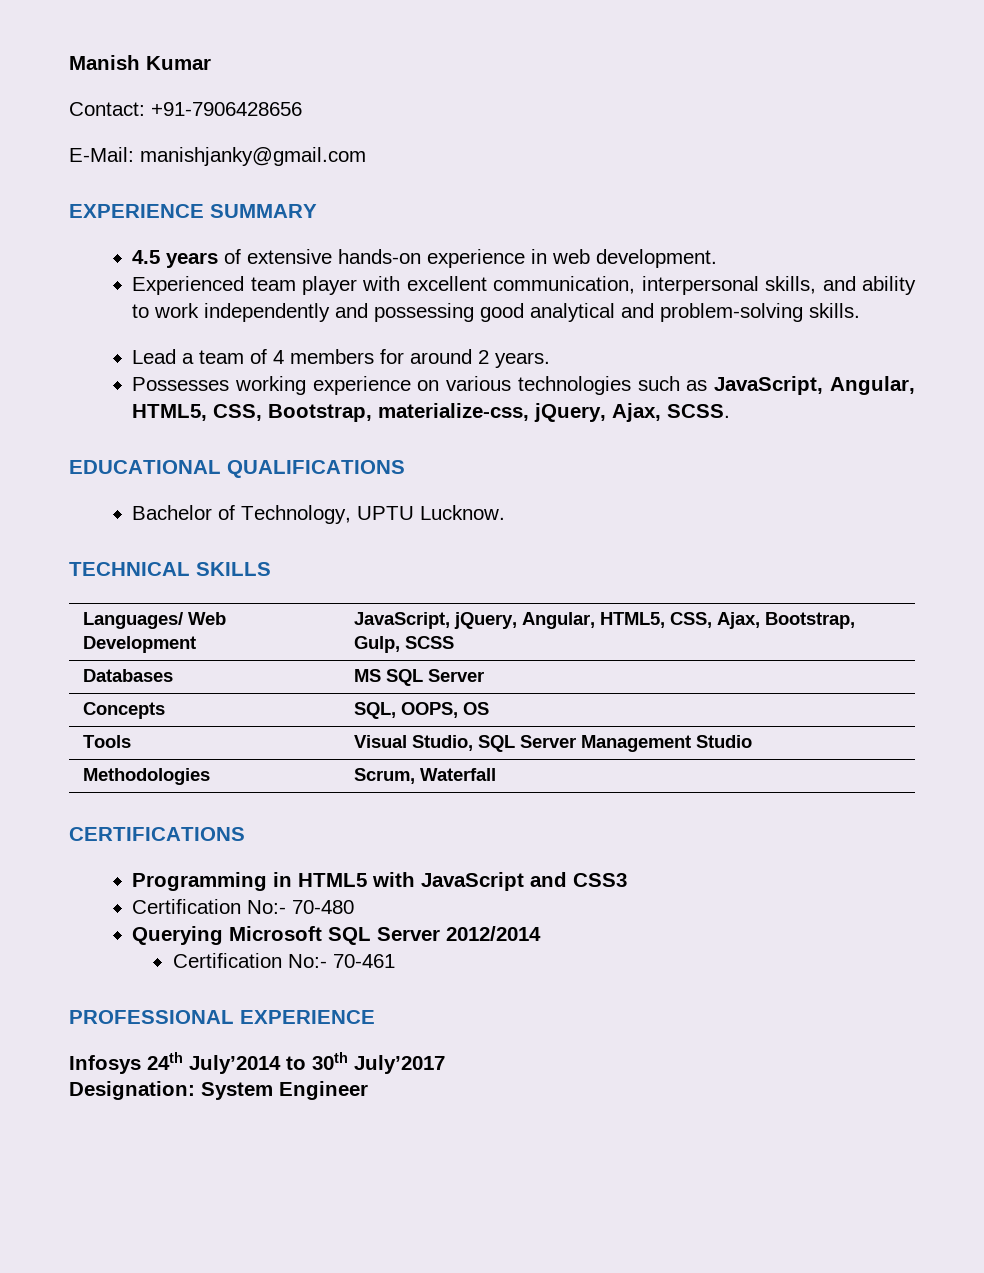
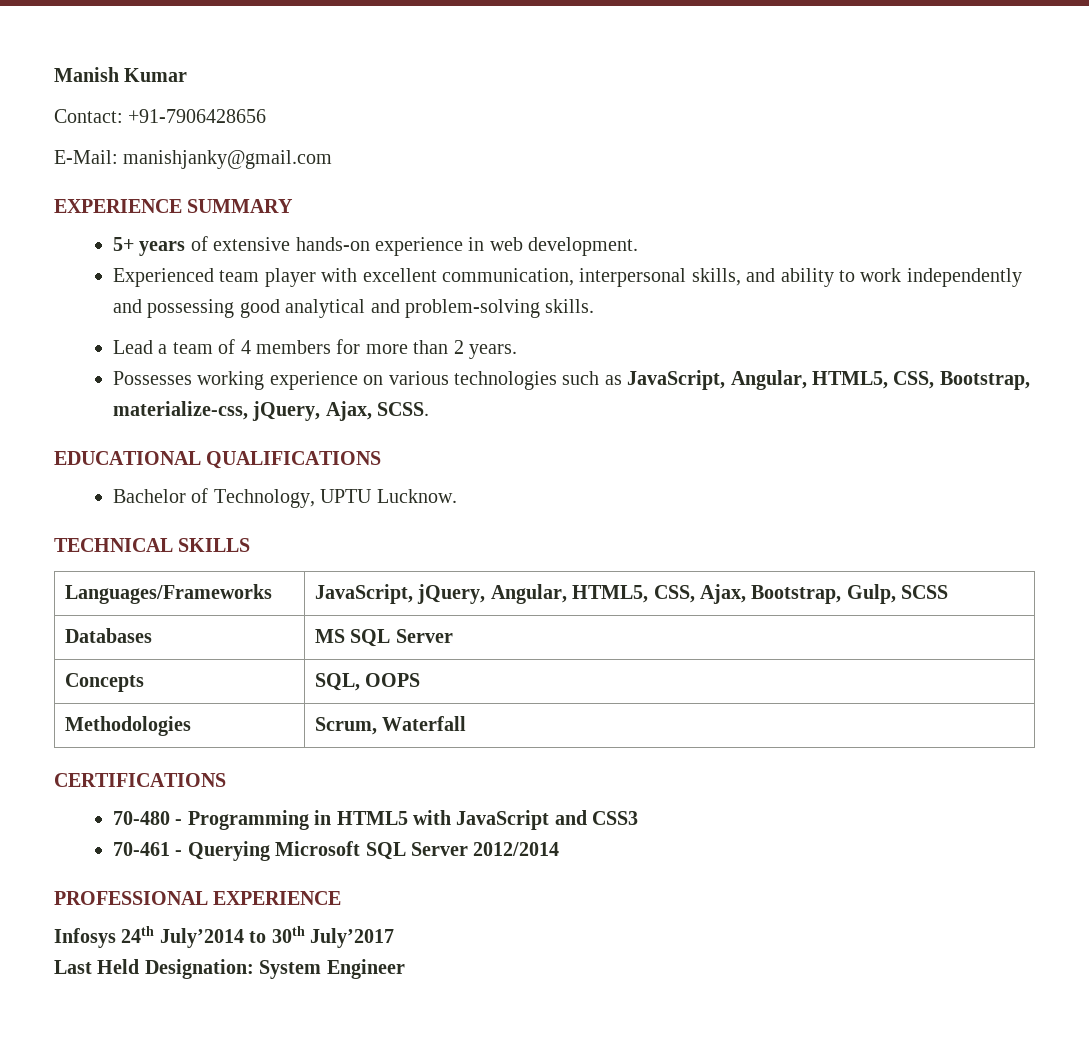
- 4.5 years of extensive hands-on experience in web development.
+ 5+ years of extensive hands-on experience in web development.
- Lead a team of 4 members for around 2 years.
+ Lead a team of 4 members for more than 2 years.
- Languages/ Web Development | JavaScript, jQuery, Angular, HTML5, CSS, Ajax, Bootstrap, Gulp, SCSS
+ Languages/Frameworks | JavaScript, jQuery, Angular, HTML5, CSS, Ajax, Bootstrap, Gulp, SCSS
- Concepts | SQL, OOPS, OS
- Tools | Visual Studio, SQL Server Management Studio
+ Concepts | SQL, OOPS
- Programming in HTML5 with JavaScript and CSS3
+ 70-480 - Programming in HTML5 with JavaScript and CSS3
- Certification No:- 70-480
- Querying Microsoft SQL Server 2012/2014
+ 70-461 - Querying Microsoft SQL Server 2012/2014
- Certification No:- 70-461
- Designation: System Engineer
+ Last Held Designation: System Engineer

